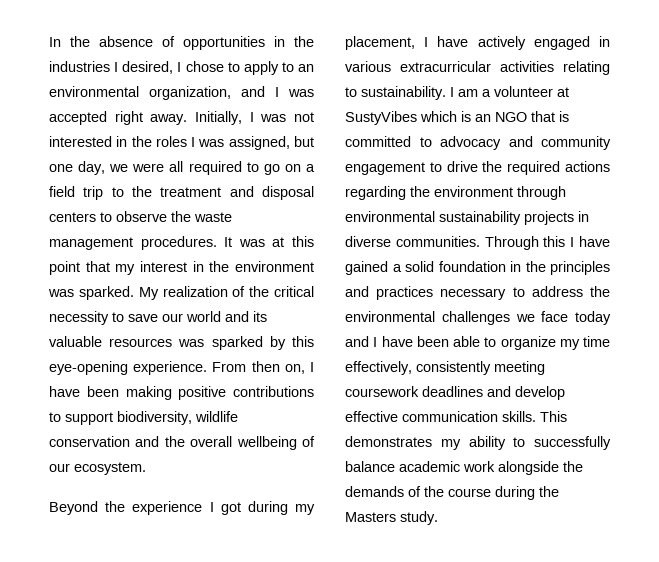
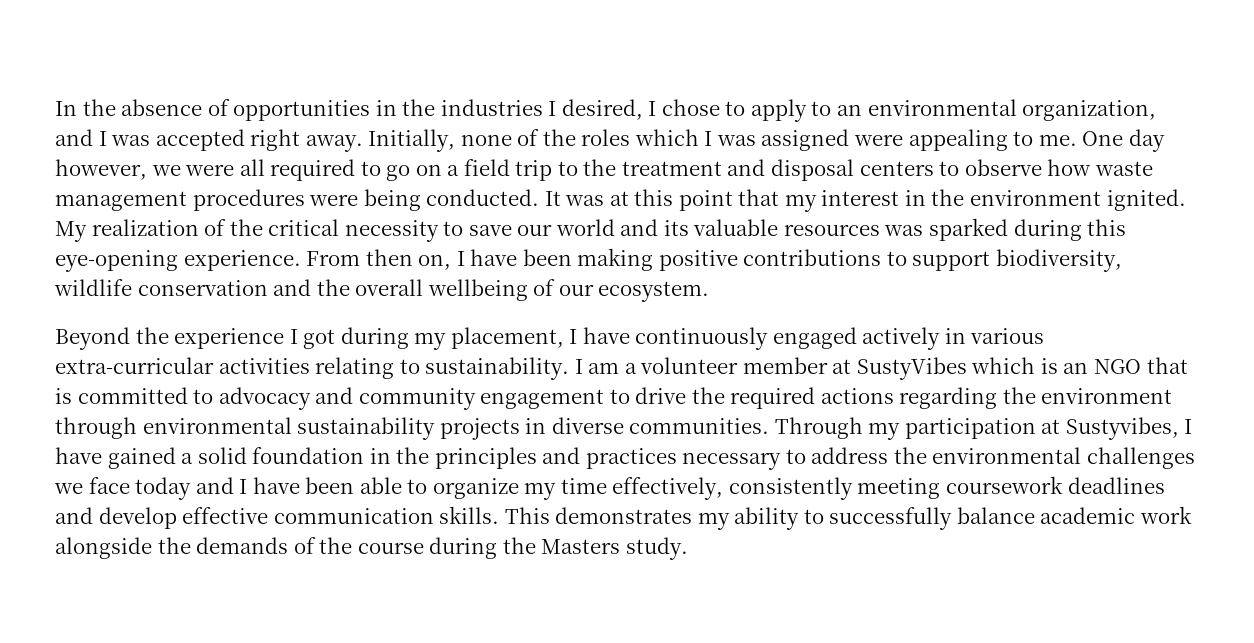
- Initially, I was not interested in the roles I was assigned, but one day, we were all required to go on a field trip to the treatment and disposal centers to observe the waste management procedures.
+ Initially, none of the roles which I was assigned were appealing to me. One day however, we were all required to go on a field trip to the treatment and disposal centers to observe how waste management procedures were being conducted.
- It was at this point that my interest in the environment was sparked.
+ It was at this point that my interest in the environment ignited.
- My realization of the critical necessity to save our world and its valuable resources was sparked by this eye-opening experience.
+ My realization of the critical necessity to save our world and its valuable resources was sparked during this eye-opening experience.
- Beyond the experience I got during my placement, I have actively engaged in various extracurricular activities relating to sustainability.
+ Beyond the experience I got during my placement, I have continuously engaged actively in various extra-curricular activities relating to sustainability.
- I am a volunteer at SustyVibes which is an NGO that is committed to advocacy and community engagement to drive the required actions regarding the environment through environmental sustainability projects in diverse communities.
+ I am a volunteer member at SustyVibes which is an NGO that is committed to advocacy and community engagement to drive the required actions regarding the environment through environmental sustainability projects in diverse communities.
- Through this I have gained a solid foundation in the principles and practices necessary to address the environmental challenges we face today and I have been able to organize my time effectively, consistently meeting coursework deadlines and develop effective communication skills.
+ Through my participation at Sustyvibes, I have gained a solid foundation in the principles and practices necessary to address the environmental challenges we face today and I have been able to organize my time effectively, consistently meeting coursework deadlines and develop effective communication skills.

